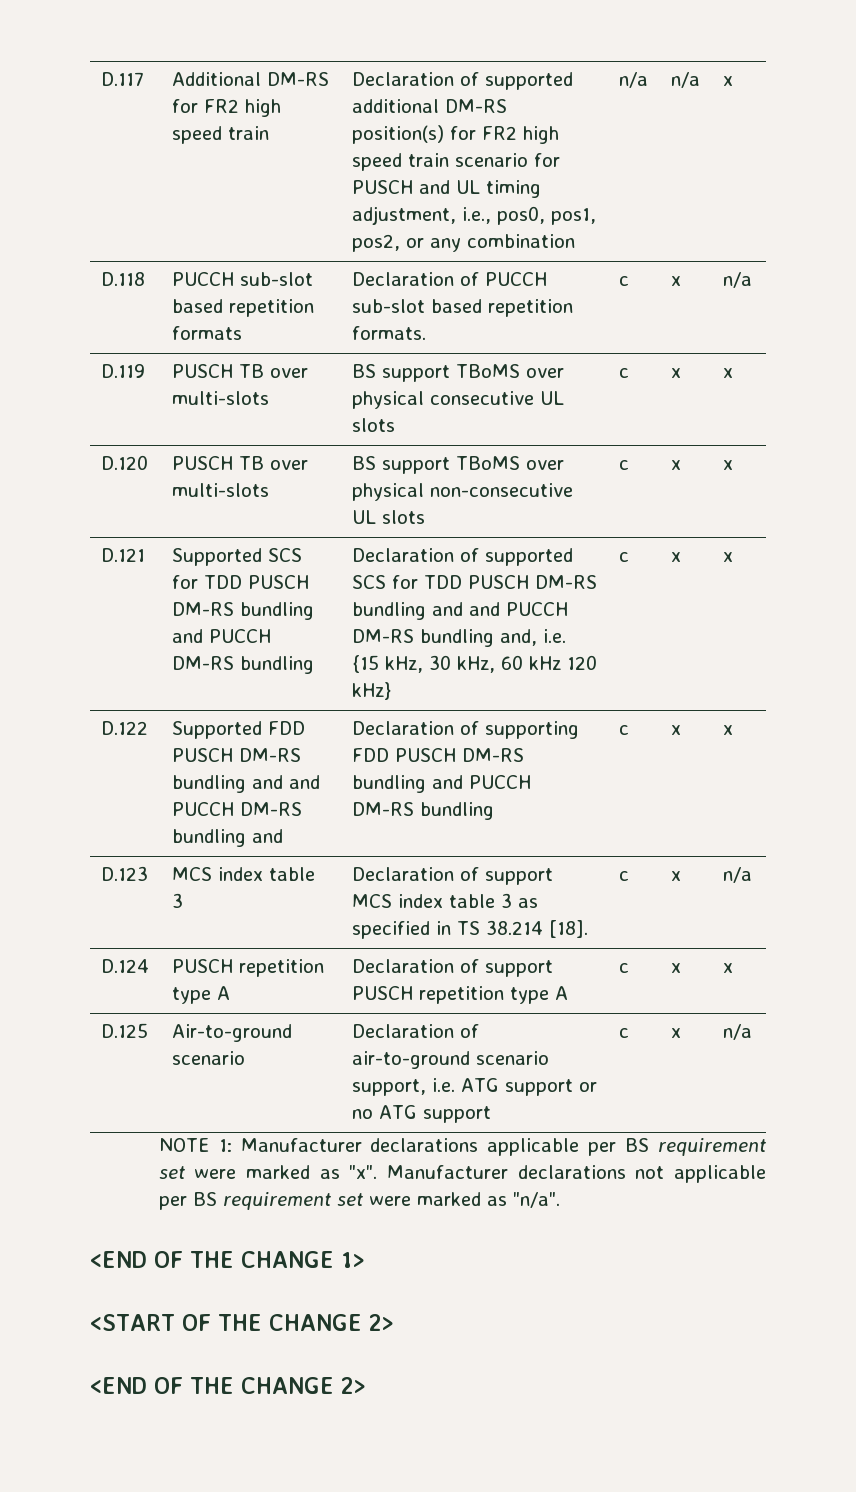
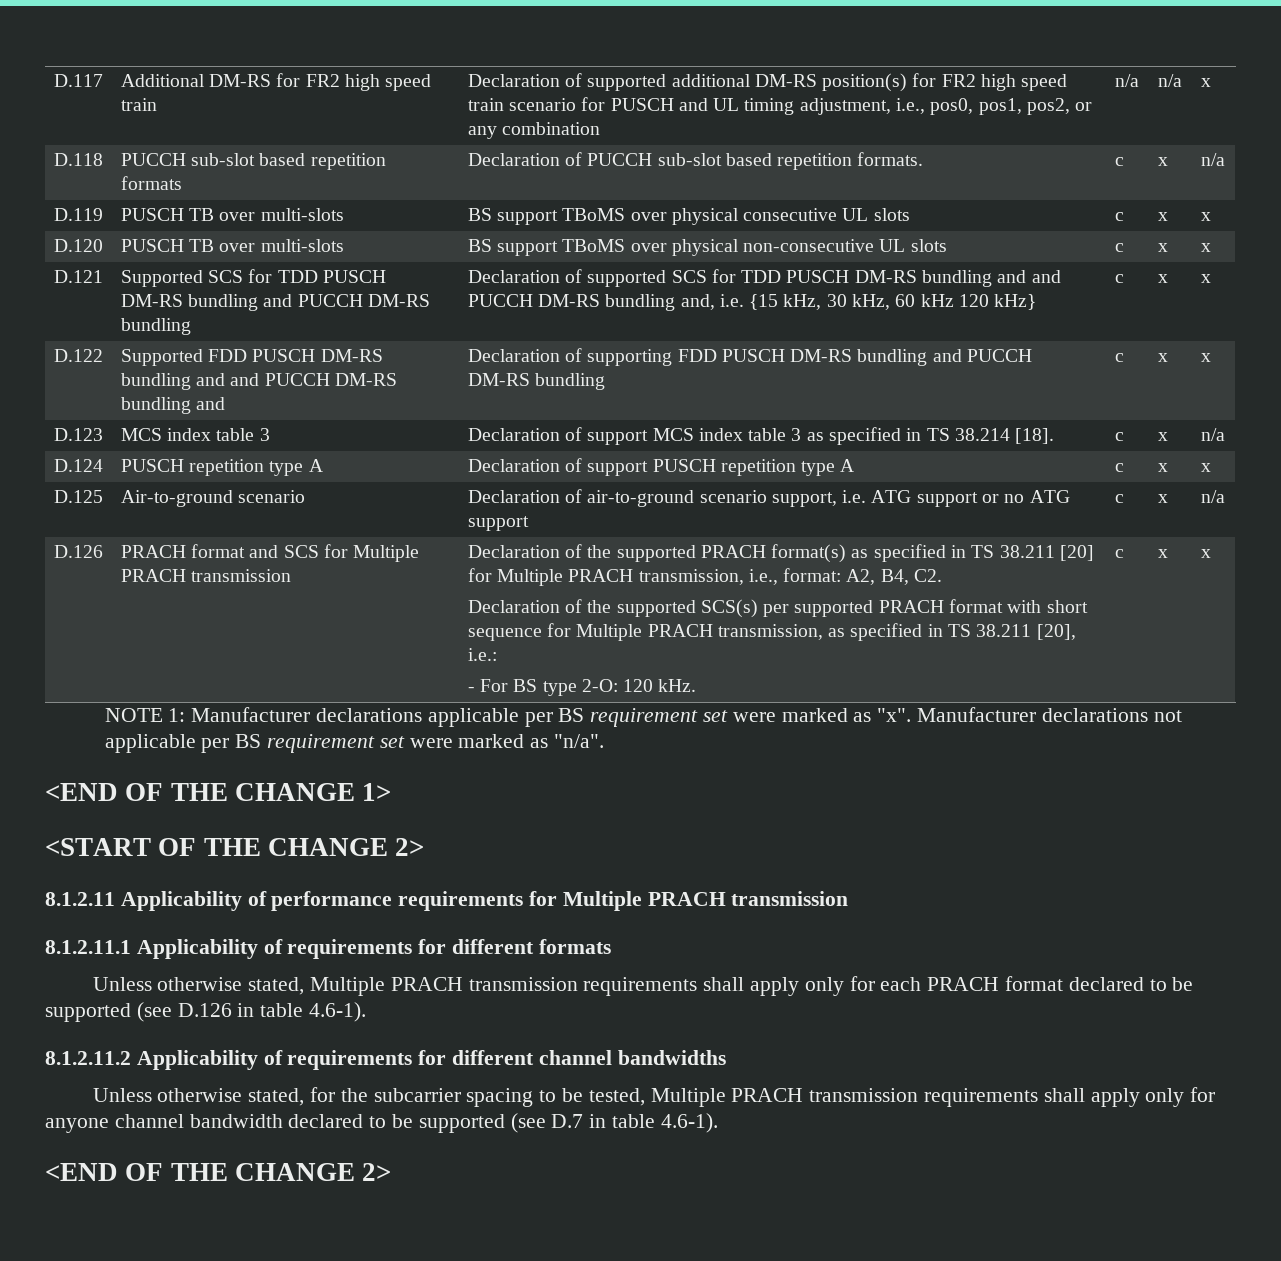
+ D.126 | PRACH format and SCS for Multiple PRACH transmission | Declaration of the supported PRACH format(s) as specified in TS 38.211 [20] for Multiple PRACH transmission, i.e., format: A2, B4, C2.
+ Declaration of the supported SCS(s) per supported PRACH format with short sequence for Multiple PRACH transmission, as specified in TS 38.211 [20], i.e.:
+ - For BS type 2-O: 120 kHz. | c | x | x
+ 8.1.2.11 Applicability of performance requirements for Multiple PRACH transmission
+ 8.1.2.11.1 Applicability of requirements for different formats
+ Unless otherwise stated, Multiple PRACH transmission requirements shall apply only for each PRACH format declared to be supported (see D.126 in table 4.6-1).
+ 8.1.2.11.2 Applicability of requirements for different channel bandwidths
+ Unless otherwise stated, for the subcarrier spacing to be tested, Multiple PRACH transmission requirements shall apply only for anyone channel bandwidth declared to be supported (see D.7 in table 4.6-1).

